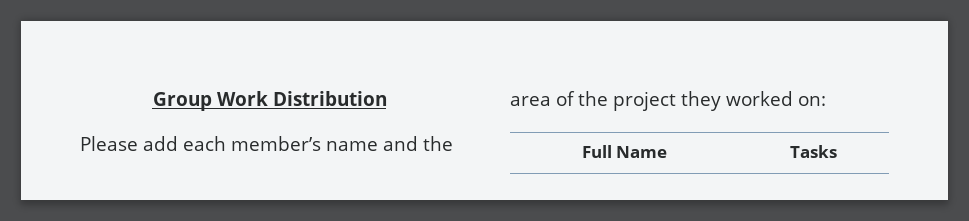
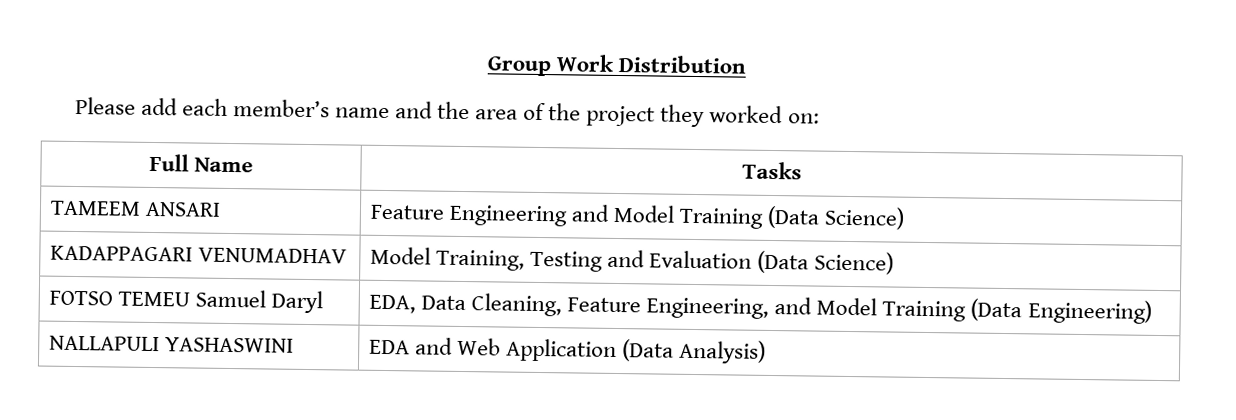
+ TAMEEM ANSARI | Feature Engineering and Model Training (Data Science)
+ KADAPPAGARI VENUMADHAV | Model Training, Testing and Evaluation (Data Science)
+ FOTSO TEMEU Samuel Daryl | EDA, Data Cleaning, Feature Engineering, and Model Training (Data Engineering)
+ NALLAPULI YASHASWINI | EDA and Web Application (Data Analysis)

